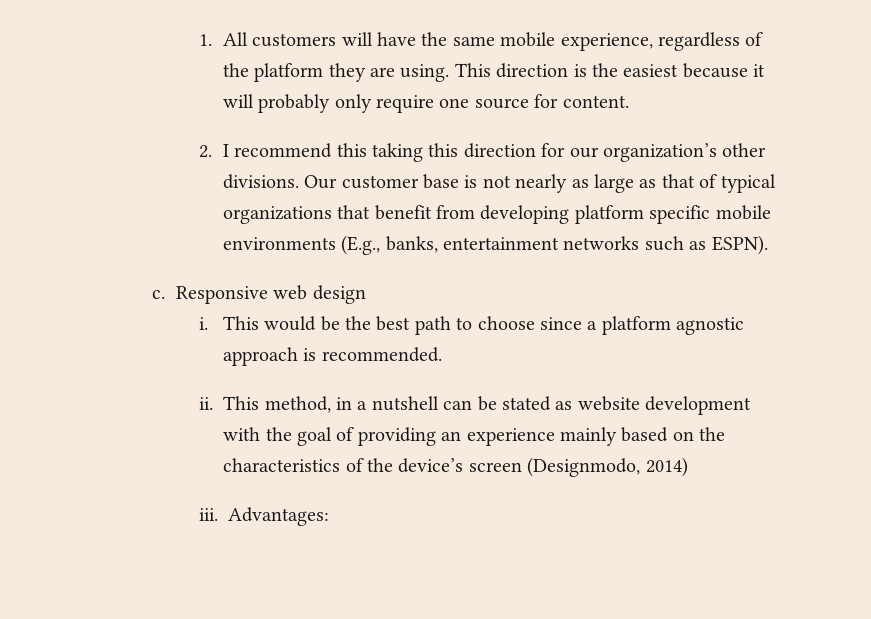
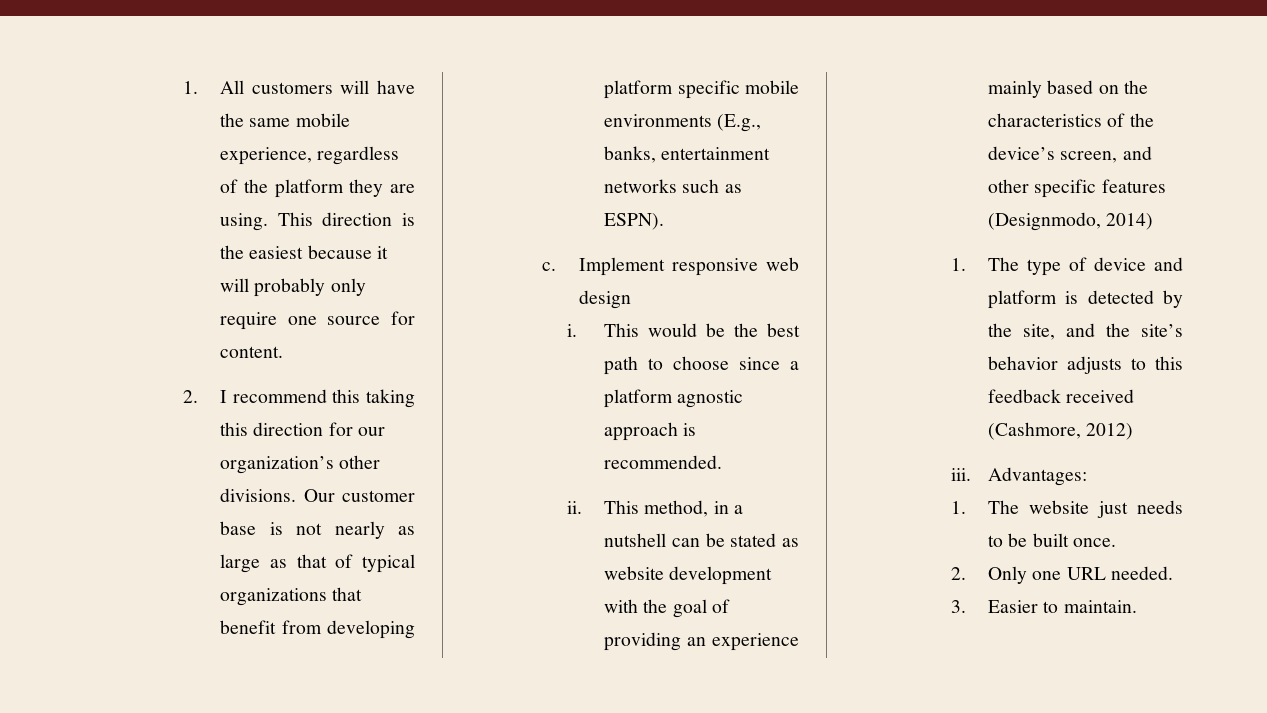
- Responsive web design
+ Implement responsive web design
- This method, in a nutshell can be stated as website development with the goal of providing an experience mainly based on the characteristics of the device’s screen (Designmodo, 2014)
+ This method, in a nutshell can be stated as website development with the goal of providing an experience mainly based on the characteristics of the device’s screen, and other specific features (Designmodo, 2014)
+ 1. The type of device and platform is detected by the site, and the site’s behavior adjusts to this feedback received (Cashmore, 2012)
  iii. Advantages:
+ 1. The website just needs to be built once.
+ 2. Only one URL needed.
+ 3. Easier to maintain.

